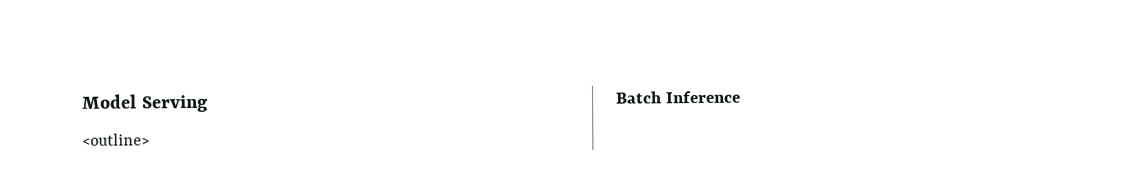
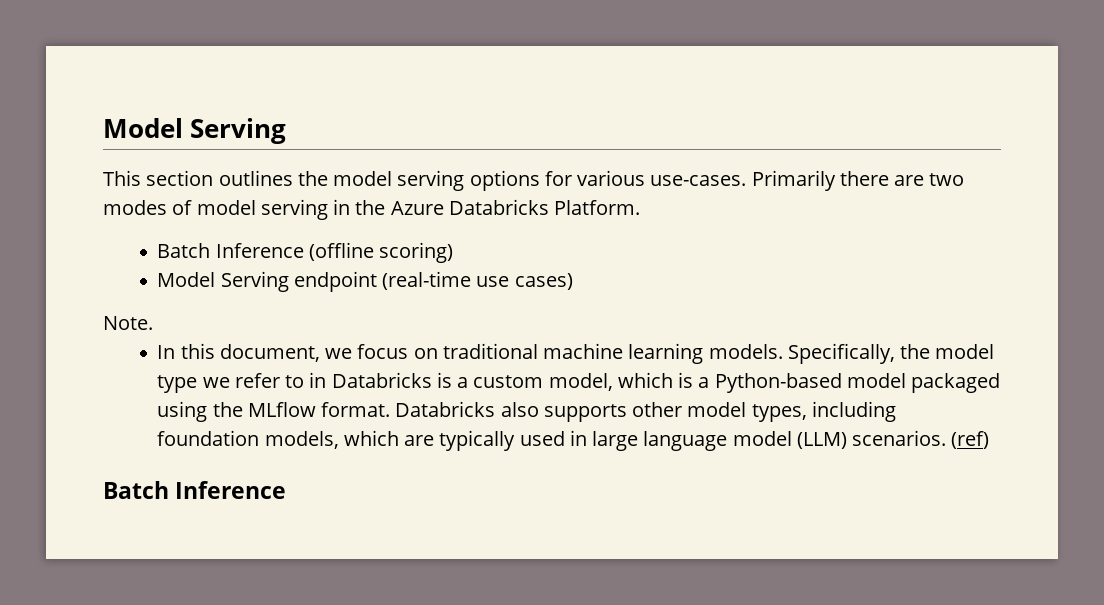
- <outline>
+ This section outlines the model serving options for various use-cases. Primarily there are two modes of model serving in the Azure Databricks Platform.
+ Batch Inference (offline scoring)
+ Model Serving endpoint (real-time use cases)
+ Note.
+ In this document, we focus on traditional machine learning models. Specifically, the model type we refer to in Databricks is a custom model, which is a Python-based model packaged using the MLflow format. Databricks also supports other model types, including foundation models, which are typically used in large language model (LLM) scenarios. (ref)

